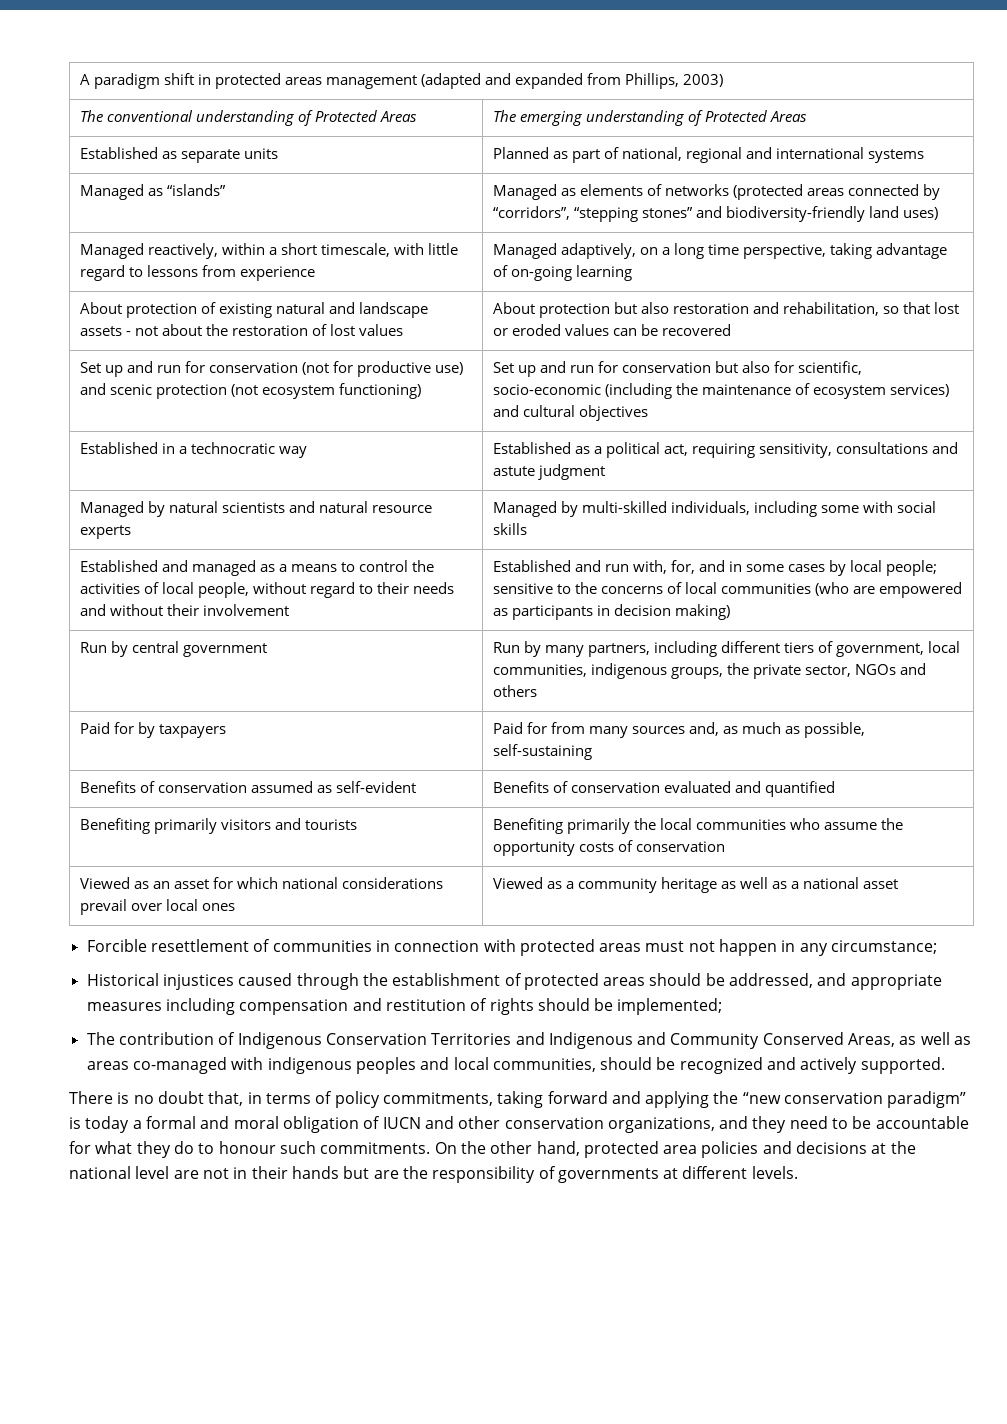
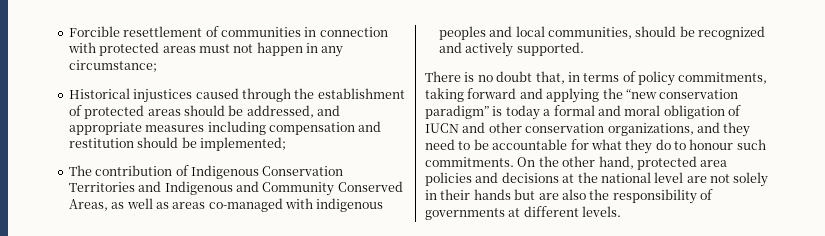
- A paradigm shift in protected areas management (adapted and expanded from Phillips, 2003)
- The conventional understanding of Protected Areas | The emerging understanding of Protected Areas
- Established as separate units | Planned as part of national, regional and international systems
- Managed as “islands” | Managed as elements of networks (protected areas connected by “corridors”, “stepping stones” and biodiversity-friendly land uses)
- Managed reactively, within a short timescale, with little regard to lessons from experience | Managed adaptively, on a long time perspective, taking advantage of on-going learning
- About protection of existing natural and landscape assets - not about the restoration of lost values | About protection but also restoration and rehabilitation, so that lost or eroded values can be recovered
- Set up and run for conservation (not for productive use) and scenic protection (not ecosystem functioning) | Set up and run for conservation but also for scientific, socio-economic (including the maintenance of ecosystem services) and cultural objectives
- Established in a technocratic way | Established as a political act, requiring sensitivity, consultations and astute judgment
- Managed by natural scientists and natural resource experts | Managed by multi-skilled individuals, including some with social skills
- Established and managed as a means to control the activities of local people, without regard to their needs and without their involvement | Established and run with, for, and in some cases by local people; sensitive to the concerns of local communities (who are empowered as participants in decision making)
- Run by central government | Run by many partners, including different tiers of government, local communities, indigenous groups, the private sector, NGOs and others
- Paid for by taxpayers | Paid for from many sources and, as much as possible, self-sustaining
- Benefits of conservation assumed as self-evident | Benefits of conservation evaluated and quantified
- Benefiting primarily visitors and tourists | Benefiting primarily the local communities who assume the opportunity costs of conservation
- Viewed as an asset for which national considerations prevail over local ones | Viewed as a community heritage as well as a national asset
- Historical injustices caused through the establishment of protected areas should be addressed, and appropriate measures including compensation and restitution of rights should be implemented;
+ Historical injustices caused through the establishment of protected areas should be addressed, and appropriate measures including compensation and restitution should be implemented;
- On the other hand, protected area policies and decisions at the national level are not in their hands but are the responsibility of governments at different levels.
+ On the other hand, protected area policies and decisions at the national level are not solely in their hands but are also the responsibility of governments at different levels.

